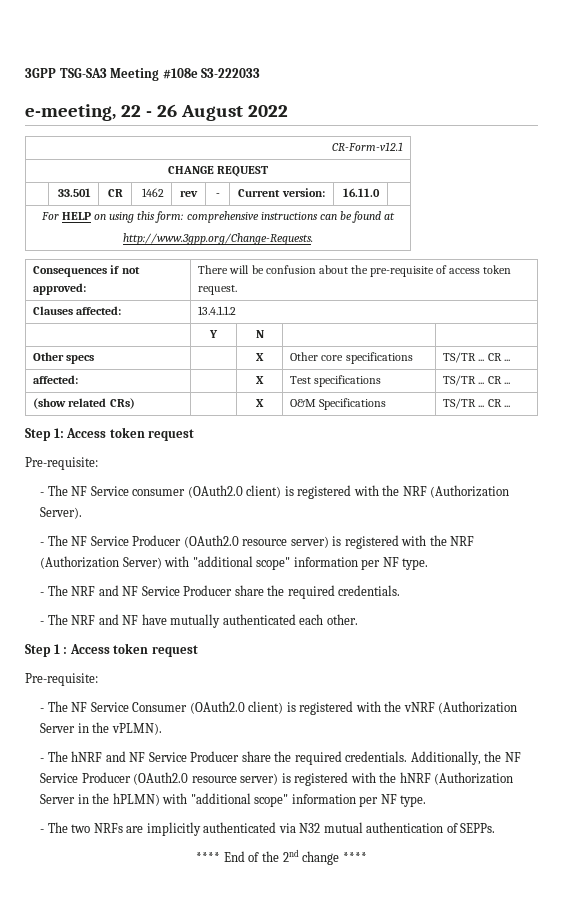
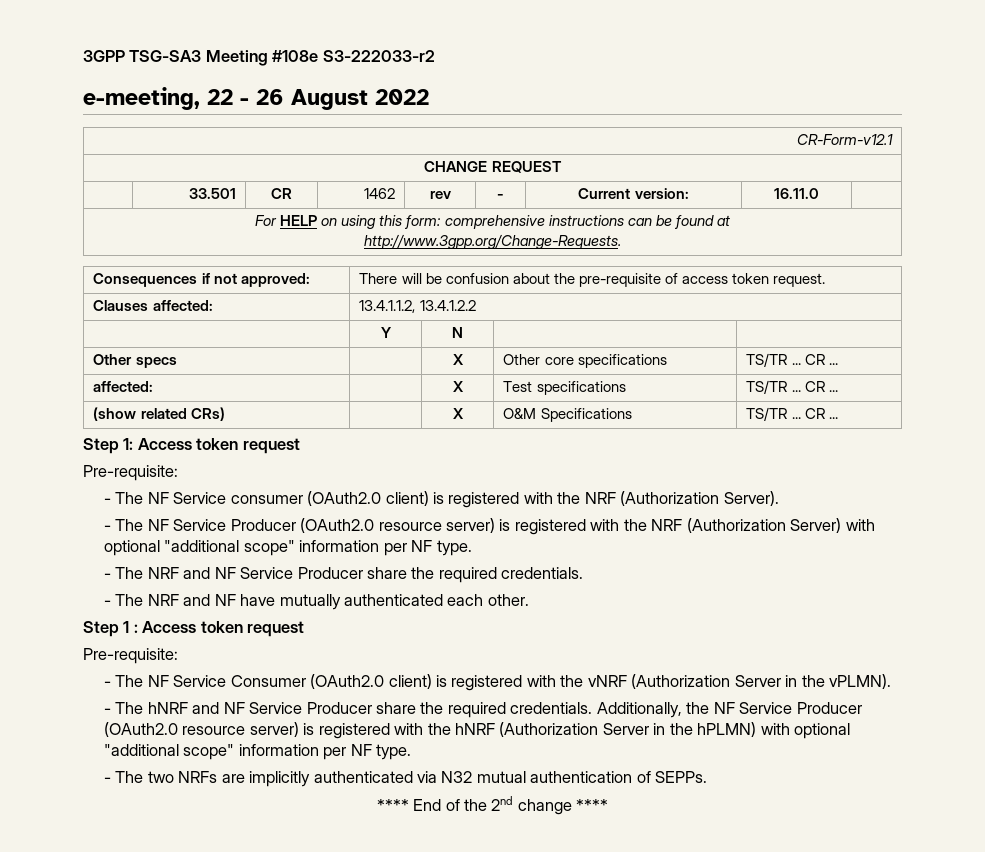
- 3GPP TSG-SA3 Meeting #108e S3-222033
+ 3GPP TSG-SA3 Meeting #108e S3-222033-r2
- Clauses affected: | 13.4.1.1.2
+ Clauses affected: | 13.4.1.1.2, 13.4.1.2.2
- - The NF Service Producer (OAuth2.0 resource server) is registered with the NRF (Authorization Server) with "additional scope" information per NF type.
+ - The NF Service Producer (OAuth2.0 resource server) is registered with the NRF (Authorization Server) with optional "additional scope" information per NF type.
- Additionally, the NF Service Producer (OAuth2.0 resource server) is registered with the hNRF (Authorization Server in the hPLMN) with "additional scope" information per NF type.
+ Additionally, the NF Service Producer (OAuth2.0 resource server) is registered with the hNRF (Authorization Server in the hPLMN) with optional "additional scope" information per NF type.

